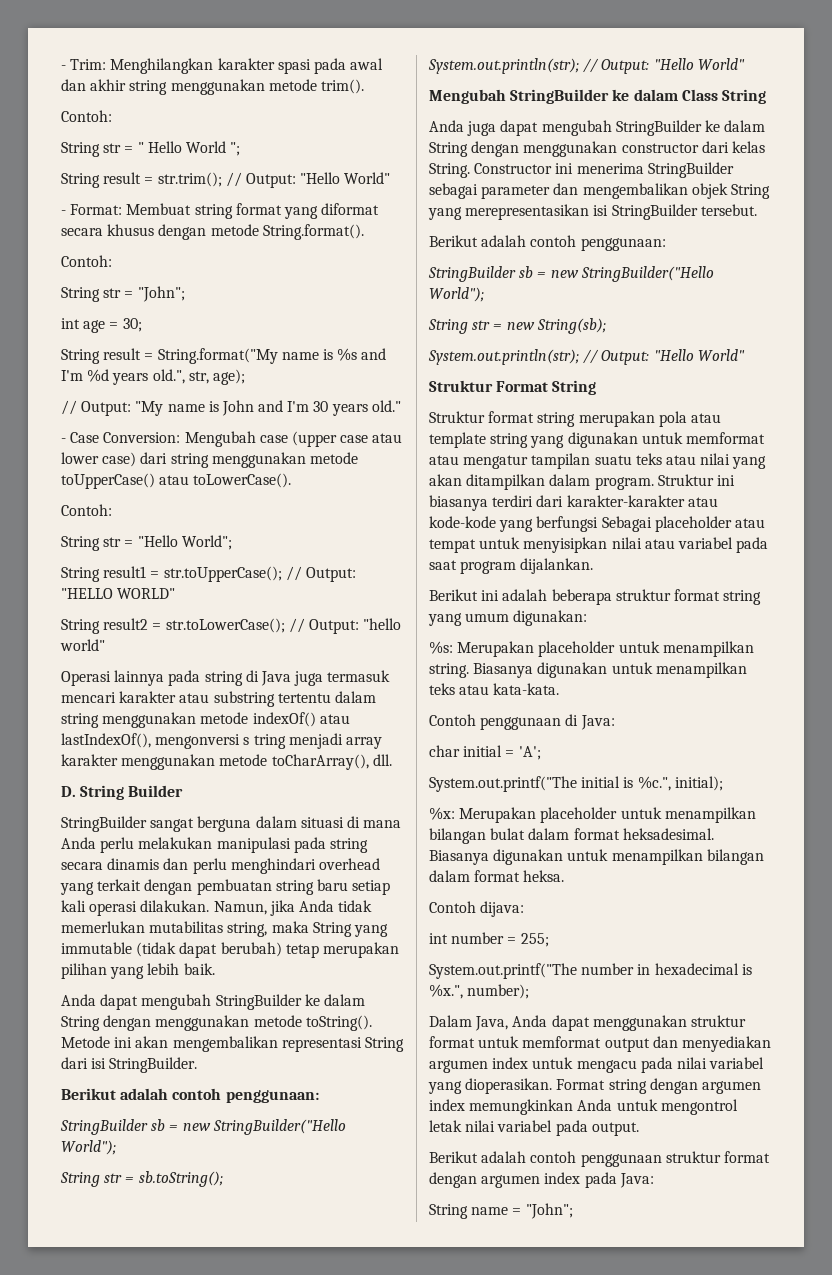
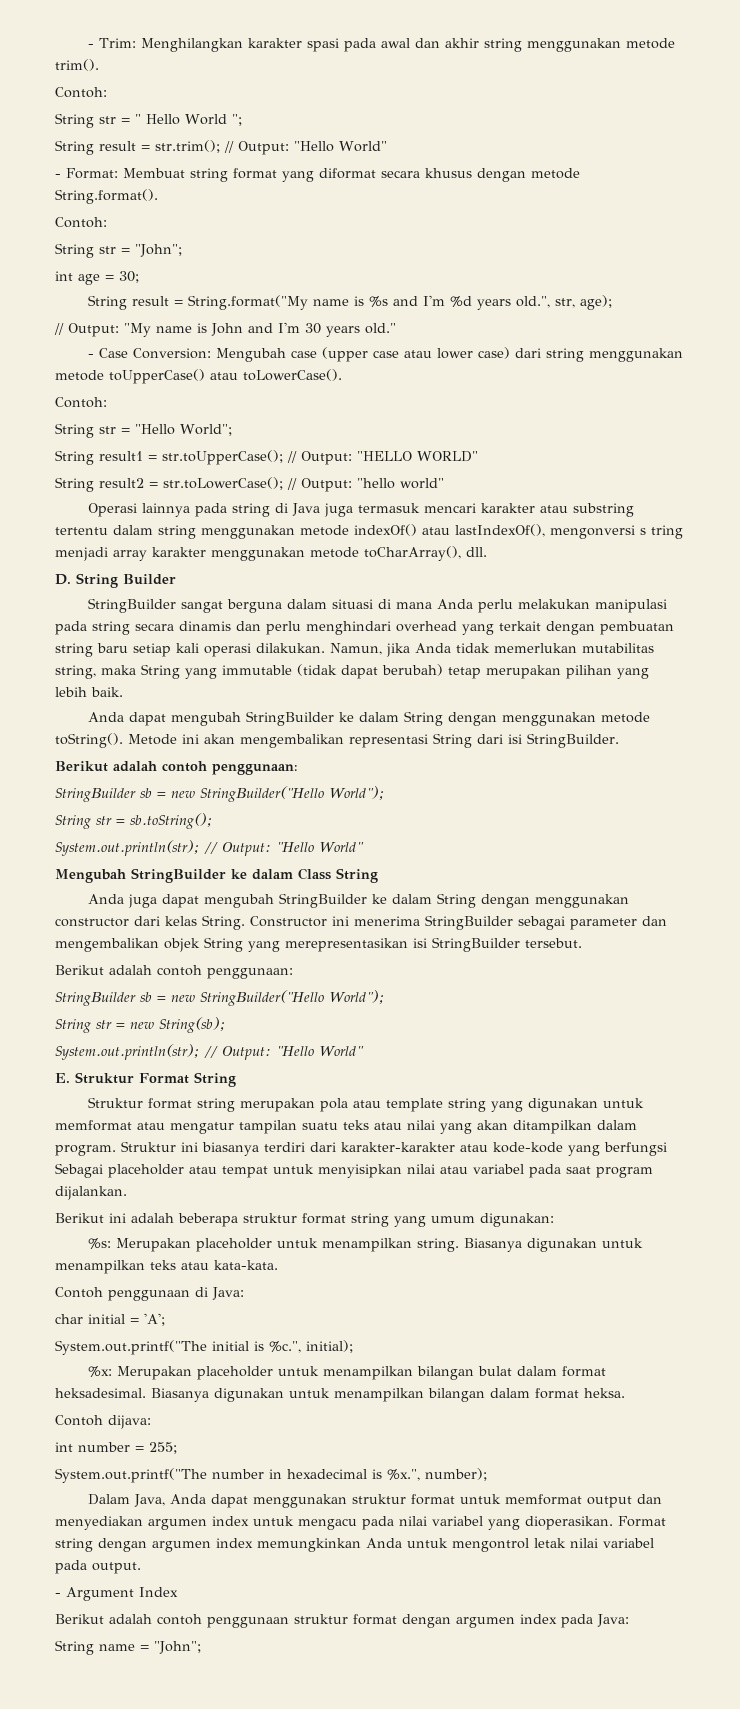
- Struktur Format String
+ E. Struktur Format String
+ - Argument Index

